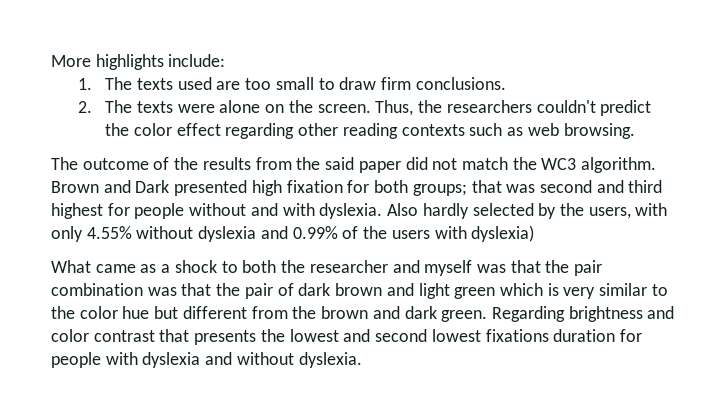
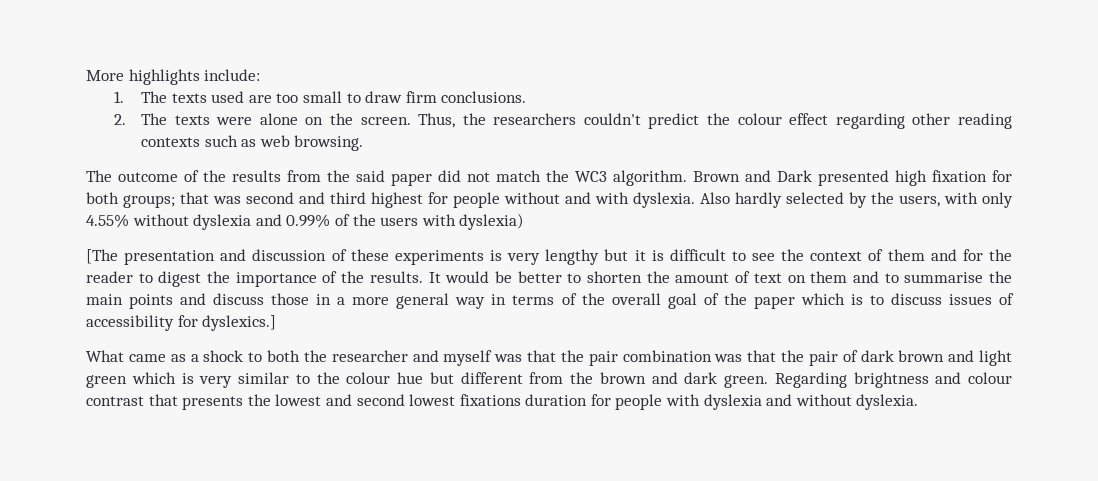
- Thus, the researchers couldn't predict the color effect regarding other reading contexts such as web browsing.
+ Thus, the researchers couldn't predict the colour effect regarding other reading contexts such as web browsing.
+ [The presentation and discussion of these experiments is very lengthy but it is difficult to see the context of them and for the reader to digest the importance of the results. It would be better to shorten the amount of text on them and to summarise the main points and discuss those in a more general way in terms of the overall goal of the paper which is to discuss issues of accessibility for dyslexics.]
- What came as a shock to both the researcher and myself was that the pair combination was that the pair of dark brown and light green which is very similar to the color hue but different from the brown and dark green.
+ What came as a shock to both the researcher and myself was that the pair combination was that the pair of dark brown and light green which is very similar to the colour hue but different from the brown and dark green.
- Regarding brightness and color contrast that presents the lowest and second lowest fixations duration for people with dyslexia and without dyslexia.
+ Regarding brightness and colour contrast that presents the lowest and second lowest fixations duration for people with dyslexia and without dyslexia.

